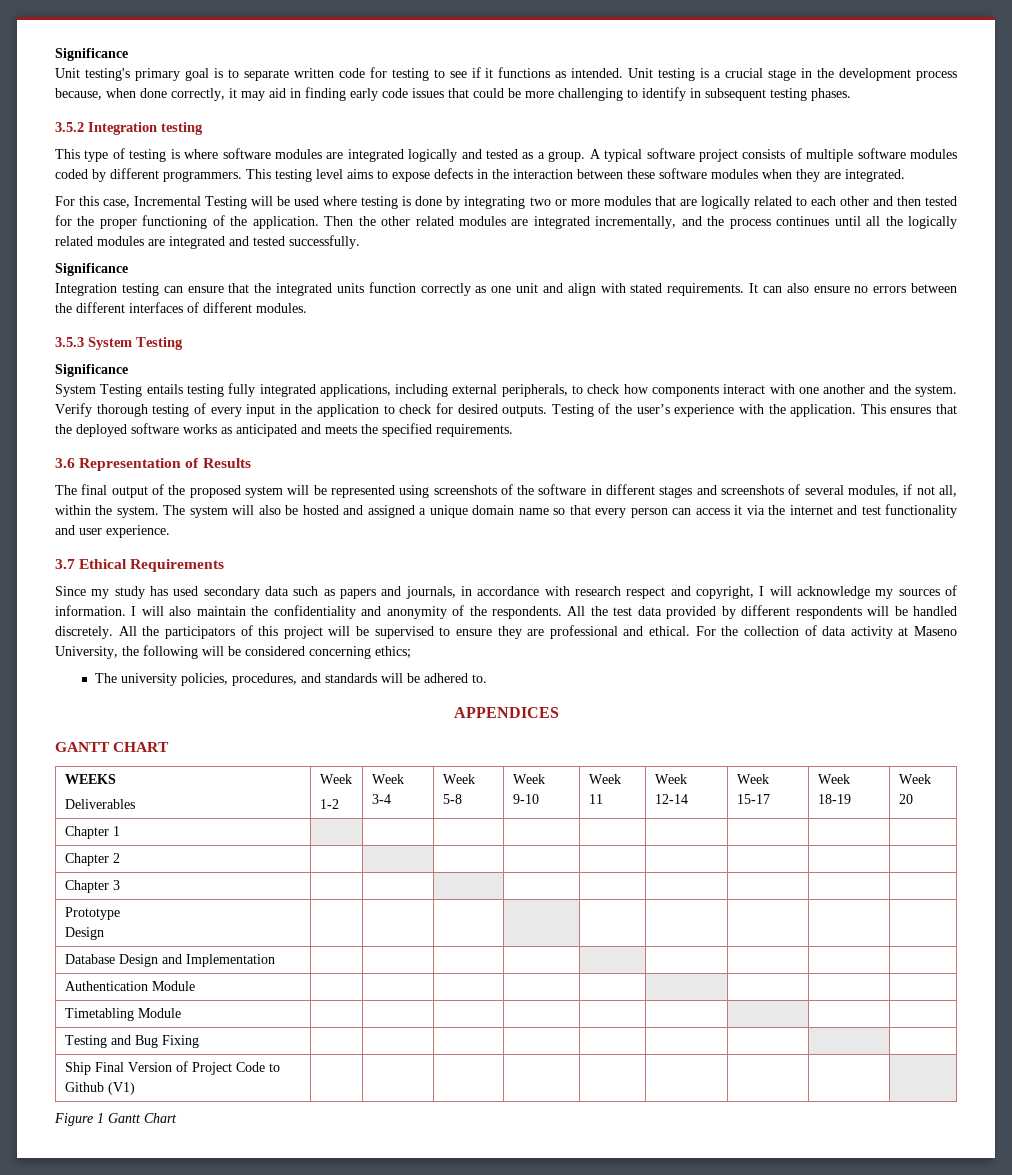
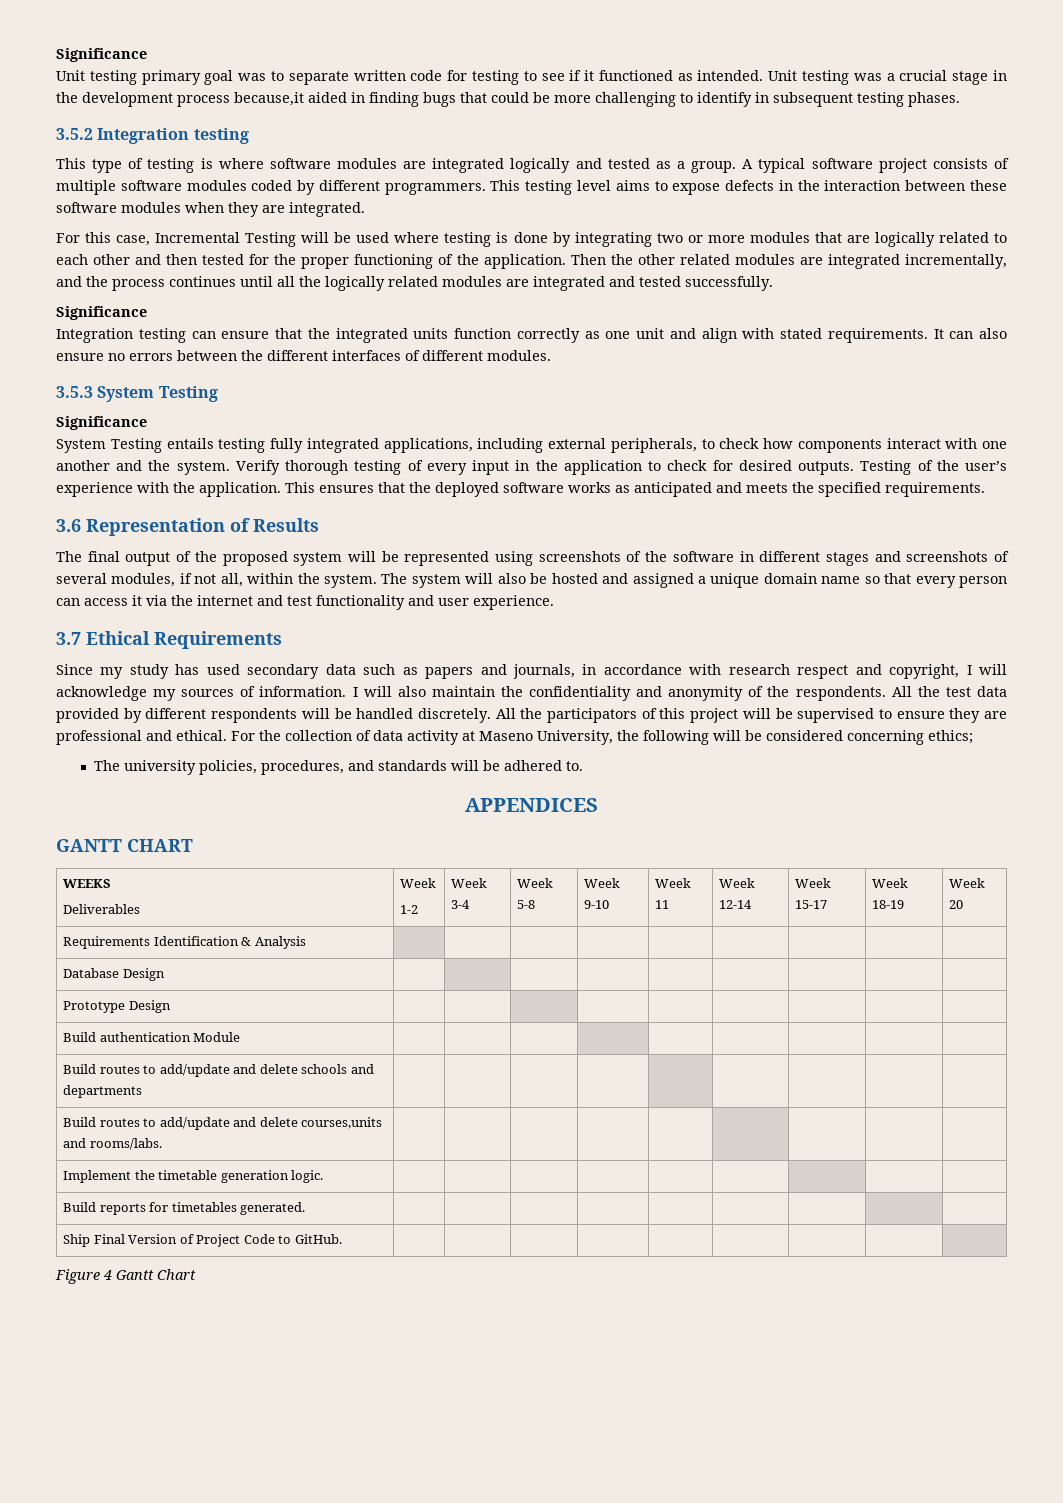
- Unit testing's primary goal is to separate written code for testing to see if it functions as intended.
+ Unit testing primary goal was to separate written code for testing to see if it functioned as intended.
- Unit testing is a crucial stage in the development process because, when done correctly, it may aid in finding early code issues that could be more challenging to identify in subsequent testing phases.
+ Unit testing was a crucial stage in the development process because,it aided in finding bugs that could be more challenging to identify in subsequent testing phases.
- Chapter 1 | | | | | | | | |
- Chapter 2 | | | | | | | | |
- Chapter 3 | | | | | | | | |
- Prototype
- Design | | | | | | | | |
- Database Design and Implementation | | | | | | | | |
- Authentication Module | | | | | | | | |
- Timetabling Module | | | | | | | | |
- Testing and Bug Fixing | | | | | | | | |
+ Requirements Identification & Analysis | | | | | | | | |
+ Database Design | | | | | | | | |
+ Prototype Design | | | | | | | | |
+ Build authentication Module | | | | | | | | |
+ Build routes to add/update and delete schools and departments | | | | | | | | |
+ Build routes to add/update and delete courses,units and rooms/labs. | | | | | | | | |
+ Implement the timetable generation logic. | | | | | | | | |
+ Build reports for timetables generated. | | | | | | | | |
- Ship Final Version of Project Code to Github (V1) | | | | | | | | |
+ Ship Final Version of Project Code to GitHub. | | | | | | | | |
- Figure 1 Gantt Chart
+ Figure 4 Gantt Chart

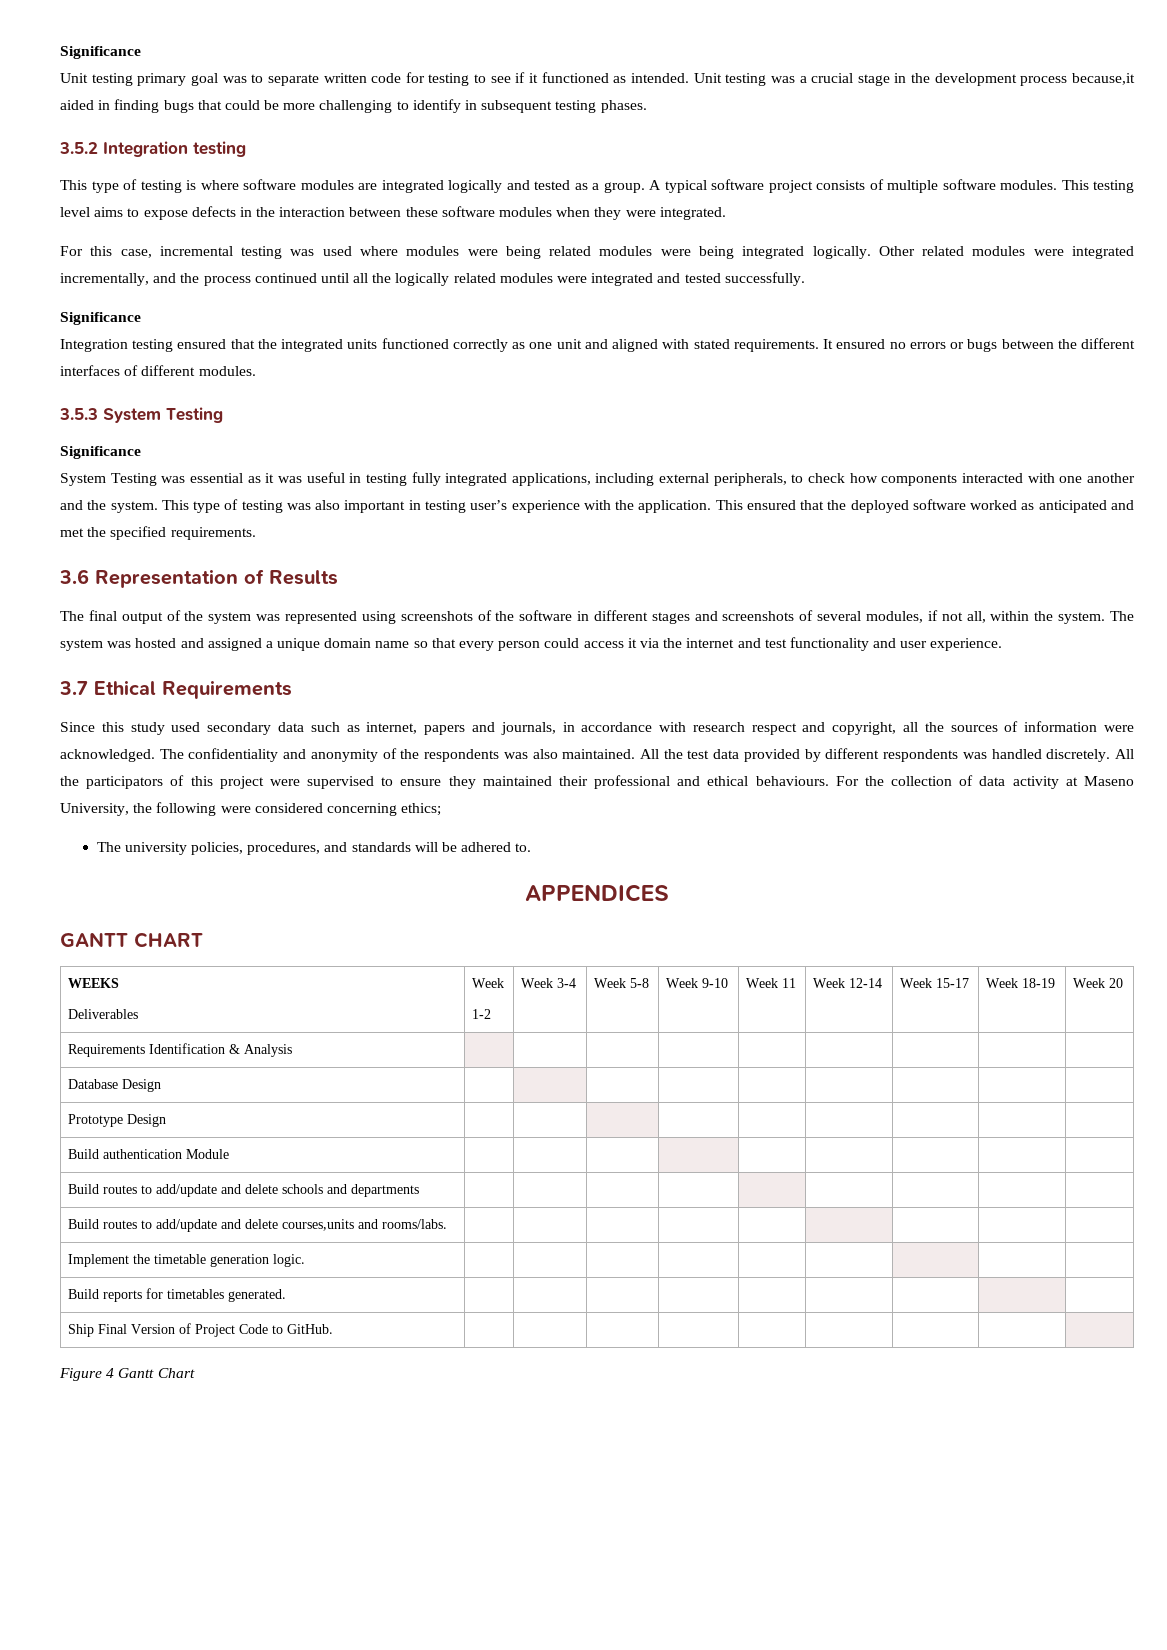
- A typical software project consists of multiple software modules coded by different programmers.
+ A typical software project consists of multiple software modules.
- This testing level aims to expose defects in the interaction between these software modules when they are integrated.
+ This testing level aims to expose defects in the interaction between these software modules when they were integrated.
- For this case, Incremental Testing will be used where testing is done by integrating two or more modules that are logically related to each other and then tested for the proper functioning of the application. Then the other related modules are integrated incrementally, and the process continues until all the logically related modules are integrated and tested successfully.
+ For this case, incremental testing was used where modules were being related modules were being integrated logically. Other related modules were integrated incrementally, and the process continued until all the logically related modules were integrated and tested successfully.
- Integration testing can ensure that the integrated units function correctly as one unit and align with stated requirements.
+ Integration testing ensured that the integrated units functioned correctly as one unit and aligned with stated requirements.
- It can also ensure no errors between the different interfaces of different modules.
+ It ensured no errors or bugs between the different interfaces of different modules.
- System Testing entails testing fully integrated applications, including external peripherals, to check how components interact with one another and the system.
+ System Testing was essential as it was useful in testing fully integrated applications, including external peripherals, to check how components interacted with one another and the system.
- Verify thorough testing of every input in the application to check for desired outputs. Testing of the user’s experience with the application.
+ This type of testing was also important in testing user’s experience with the application.
- This ensures that the deployed software works as anticipated and meets the specified requirements.
+ This ensured that the deployed software worked as anticipated and met the specified requirements.
- The final output of the proposed system will be represented using screenshots of the software in different stages and screenshots of several modules, if not all, within the system.
+ The final output of the system was represented using screenshots of the software in different stages and screenshots of several modules, if not all, within the system.
- The system will also be hosted and assigned a unique domain name so that every person can access it via the internet and test functionality and user experience.
+ The system was hosted and assigned a unique domain name so that every person could access it via the internet and test functionality and user experience.
- Since my study has used secondary data such as papers and journals, in accordance with research respect and copyright, I will acknowledge my sources of information. I will also maintain the confidentiality and anonymity of the respondents.
+ Since this study used secondary data such as internet, papers and journals, in accordance with research respect and copyright, all the sources of information were acknowledged. The confidentiality and anonymity of the respondents was also maintained.
- All the test data provided by different respondents will be handled discretely.
+ All the test data provided by different respondents was handled discretely.
- All the participators of this project will be supervised to ensure they are professional and ethical.
+ All the participators of this project were supervised to ensure they maintained their professional and ethical behaviours.
- For the collection of data activity at Maseno University, the following will be considered concerning ethics;
+ For the collection of data activity at Maseno University, the following were considered concerning ethics;

